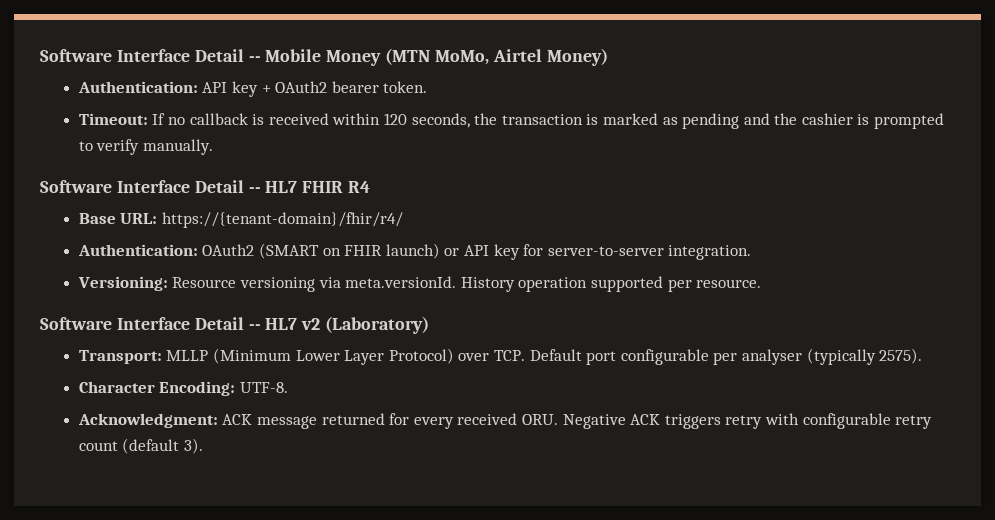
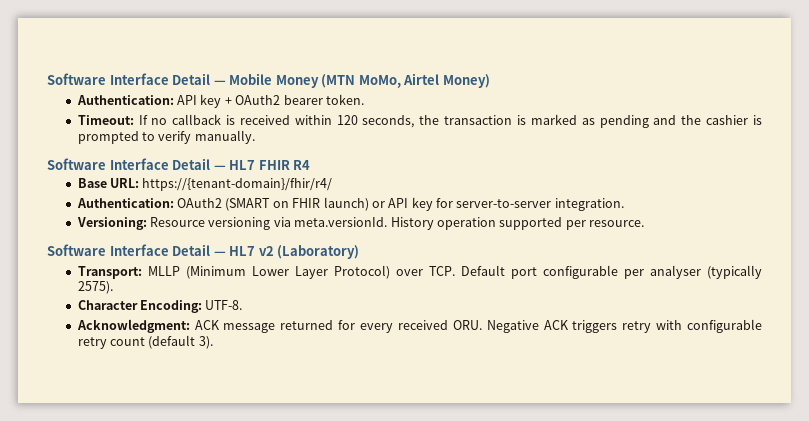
- Software Interface Detail -- Mobile Money (MTN MoMo, Airtel Money)
+ Software Interface Detail — Mobile Money (MTN MoMo, Airtel Money)
- Software Interface Detail -- HL7 FHIR R4
+ Software Interface Detail — HL7 FHIR R4
- Software Interface Detail -- HL7 v2 (Laboratory)
+ Software Interface Detail — HL7 v2 (Laboratory)

